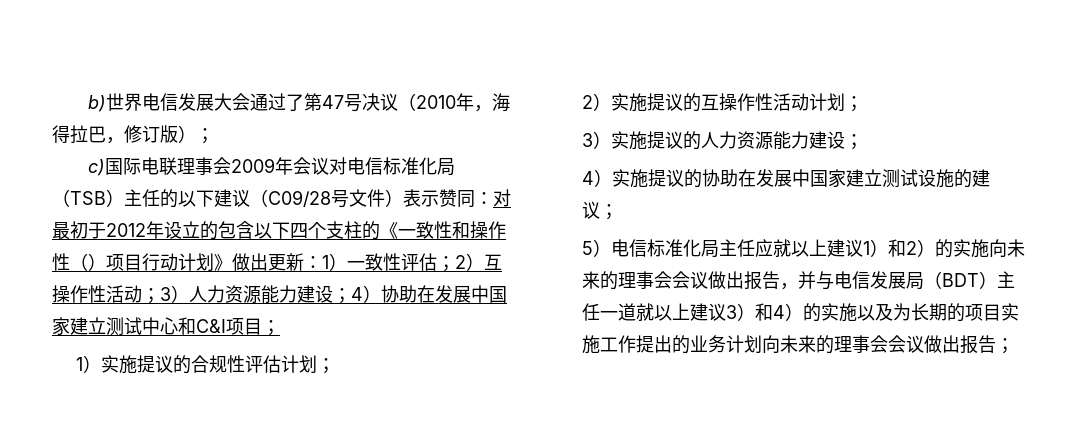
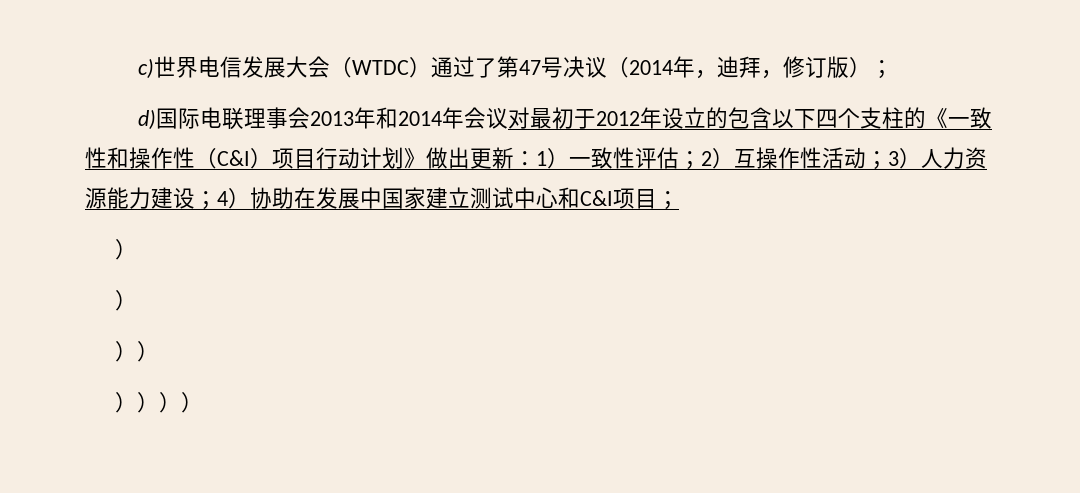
- b)世界电信发展大会通过了第47号决议（2010年，海得拉巴，修订版）；
+ c)世界电信发展大会（WTDC）通过了第47号决议（2014年，迪拜，修订版）；
- c)国际电联理事会2009年会议对电信标准化局（TSB）主任的以下建议（C09/28号文件）表示赞同：对最初于2012年设立的包含以下四个支柱的《一致性和操作性（）项目行动计划》做出更新：1）一致性评估；2）互操作性活动；3）人力资源能力建设；4）协助在发展中国家建立测试中心和C&I项目；
- 1）实施提议的合规性评估计划；
- 2）实施提议的互操作性活动计划；
- 3）实施提议的人力资源能力建设；
- 4）实施提议的协助在发展中国家建立测试设施的建议；
- 5）电信标准化局主任应就以上建议1）和2）的实施向未来的理事会会议做出报告，并与电信发展局（BDT）主任一道就以上建议3）和4）的实施以及为长期的项目实施工作提出的业务计划向未来的理事会会议做出报告；
+ d)国际电联理事会2013年和2014年会议对最初于2012年设立的包含以下四个支柱的《一致性和操作性（C&I）项目行动计划》做出更新：1）一致性评估；2）互操作性活动；3）人力资源能力建设；4）协助在发展中国家建立测试中心和C&I项目；
+ ）
+ ）
+ ））
+ ））））

